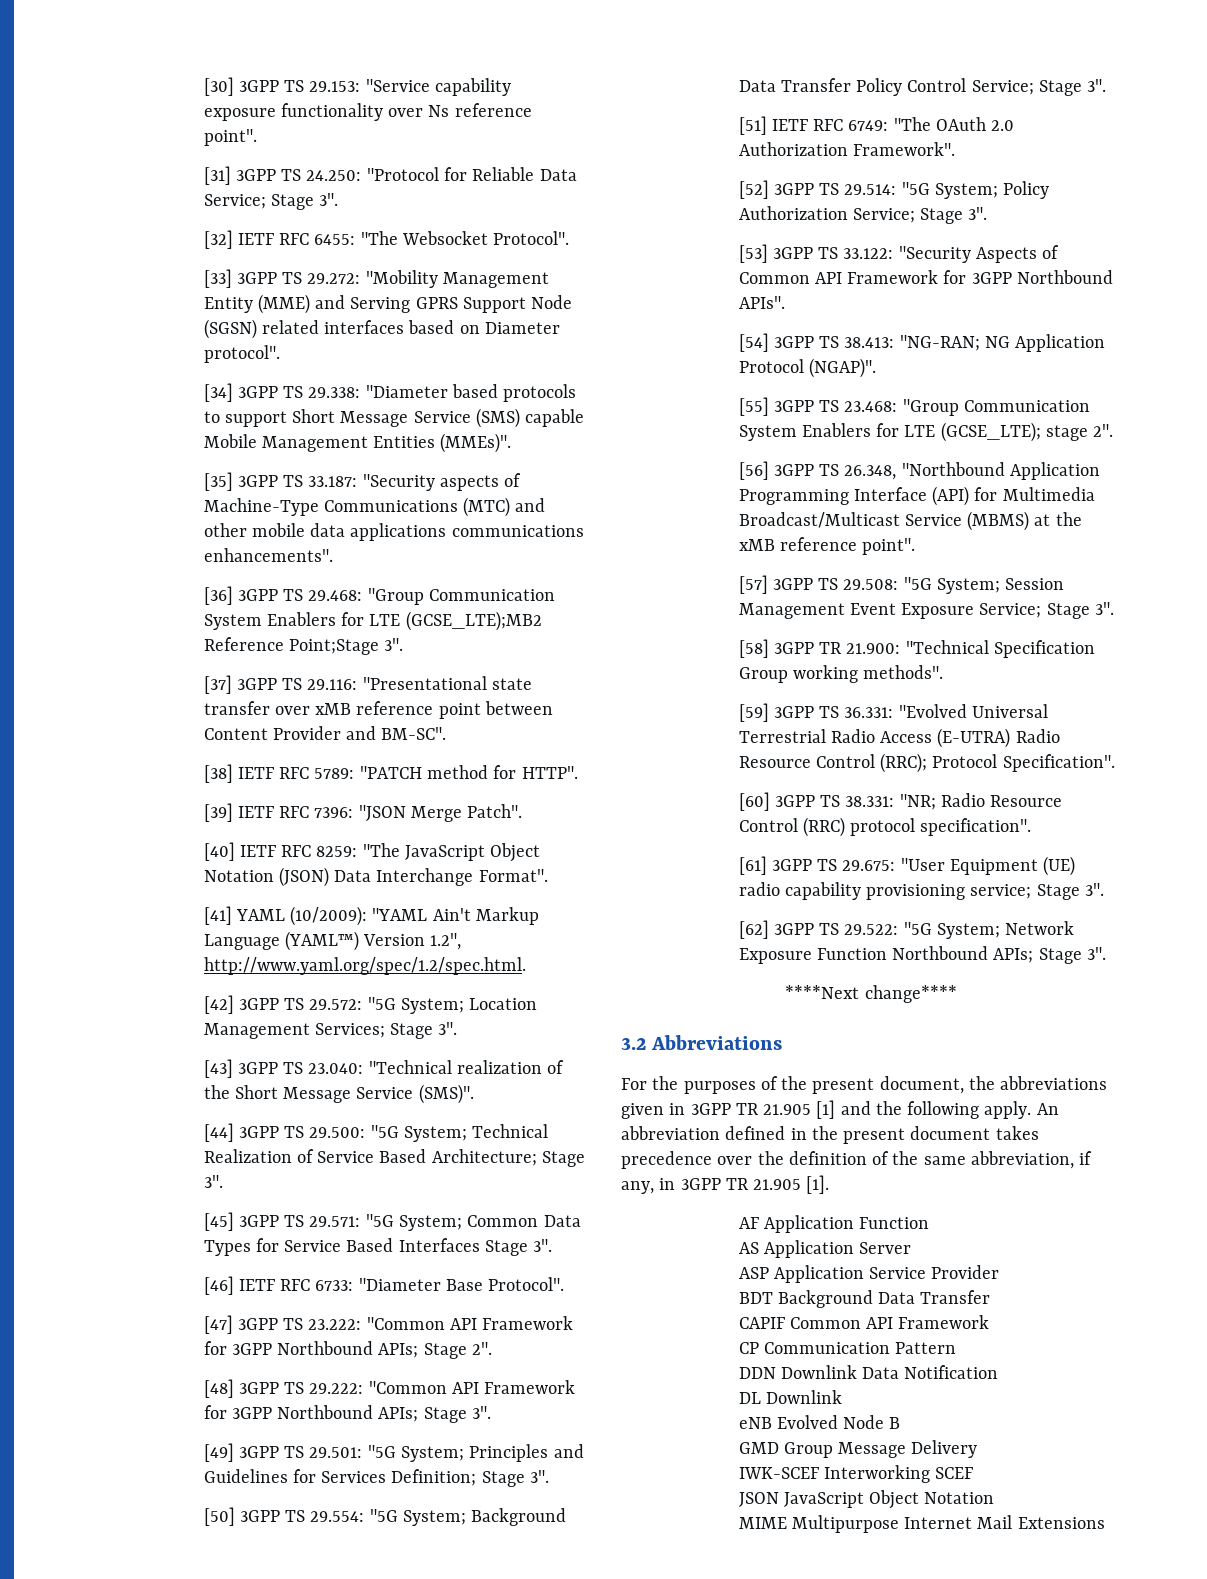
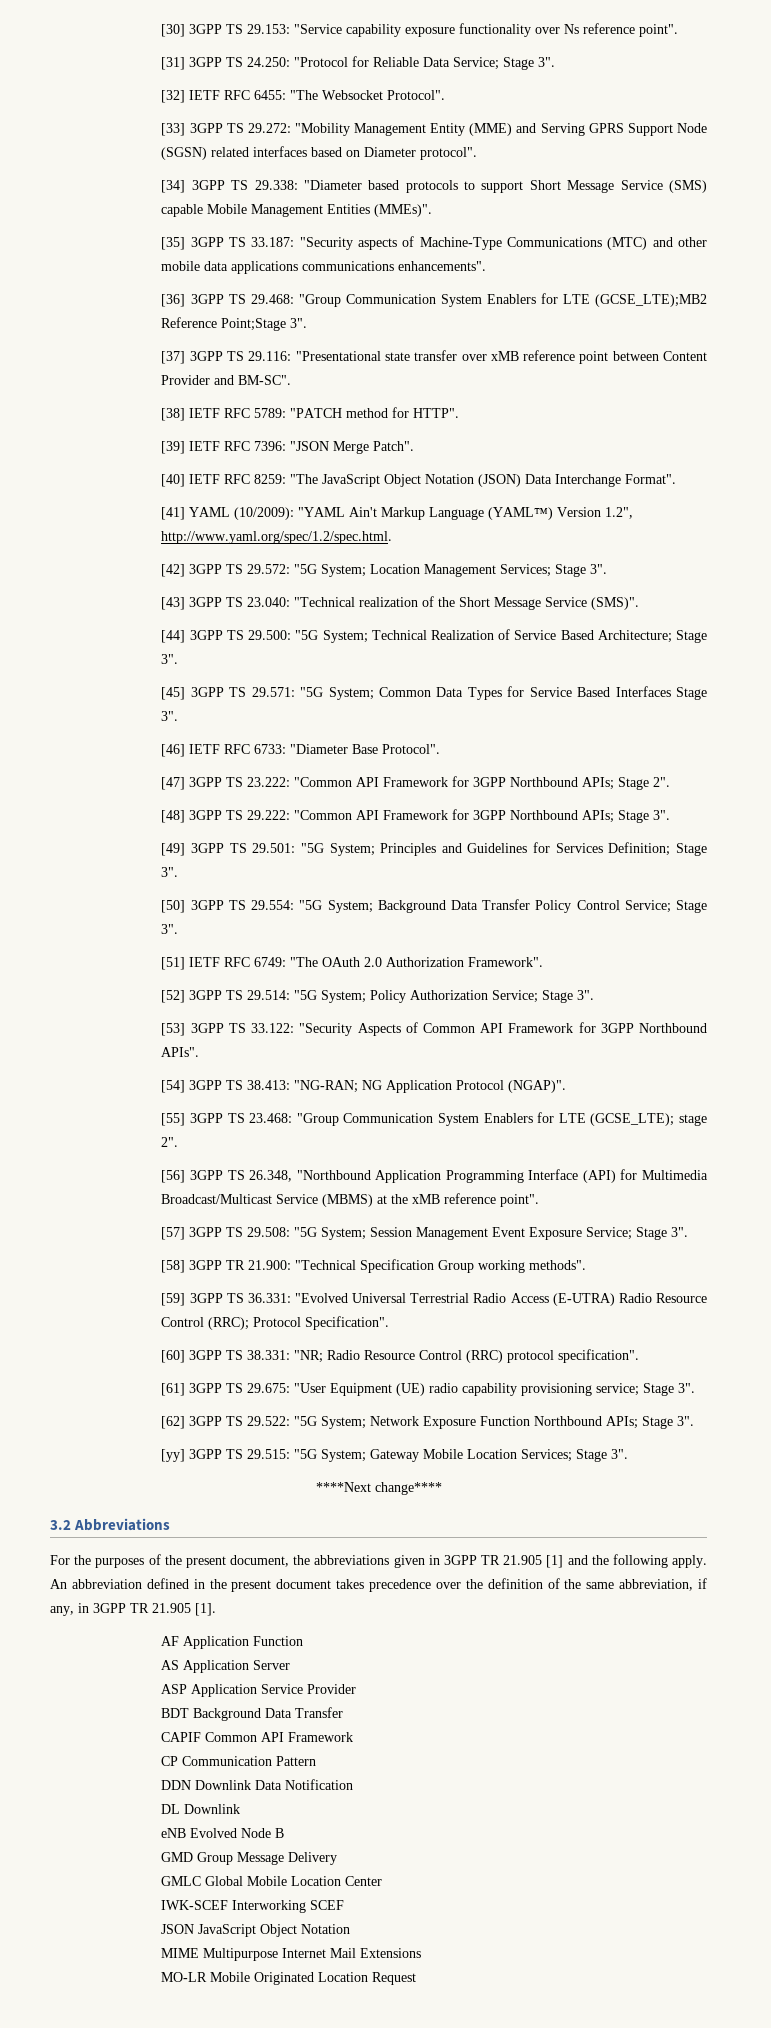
+ [yy] 3GPP TS 29.515: "5G System; Gateway Mobile Location Services; Stage 3".
+ GMLC Global Mobile Location Center
+ MO-LR Mobile Originated Location Request

